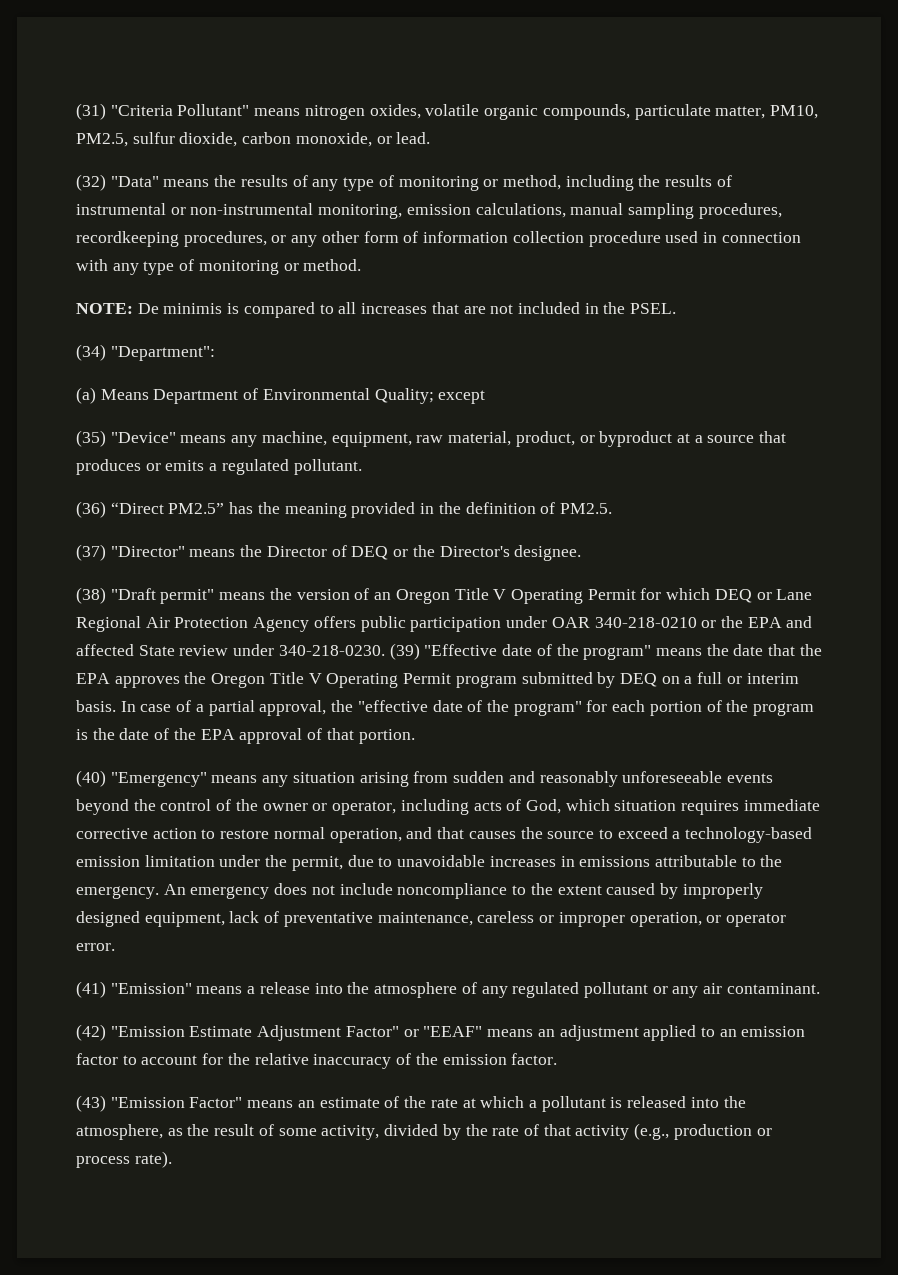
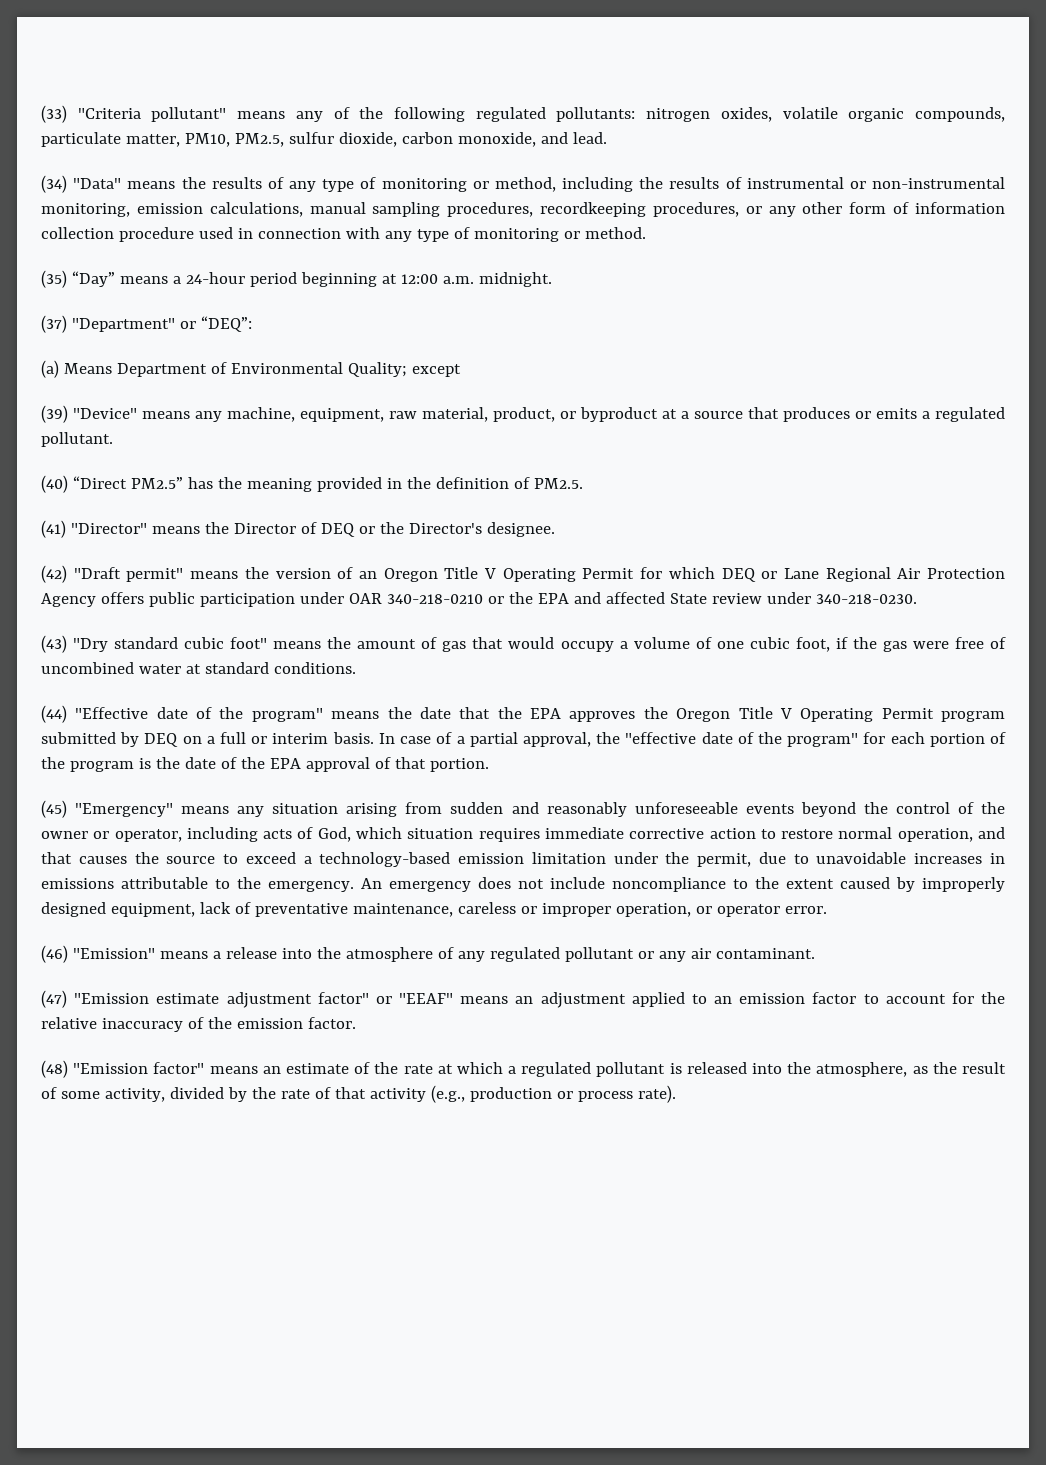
- (31) "Criteria Pollutant" means nitrogen oxides, volatile organic compounds, particulate matter, PM10, PM2.5, sulfur dioxide, carbon monoxide, or lead.
+ (33) "Criteria pollutant" means any of the following regulated pollutants: nitrogen oxides, volatile organic compounds, particulate matter, PM10, PM2.5, sulfur dioxide, carbon monoxide, and lead.
- (32) "Data" means the results of any type of monitoring or method, including the results of instrumental or non-instrumental monitoring, emission calculations, manual sampling procedures, recordkeeping procedures, or any other form of information collection procedure used in connection with any type of monitoring or method.
+ (34) "Data" means the results of any type of monitoring or method, including the results of instrumental or non-instrumental monitoring, emission calculations, manual sampling procedures, recordkeeping procedures, or any other form of information collection procedure used in connection with any type of monitoring or method.
- NOTE: De minimis is compared to all increases that are not included in the PSEL.
- (34) "Department":
+ (35) “Day” means a 24-hour period beginning at 12:00 a.m. midnight.
+ (37) "Department" or “DEQ”:
- (35) "Device" means any machine, equipment, raw material, product, or byproduct at a source that produces or emits a regulated pollutant.
+ (39) "Device" means any machine, equipment, raw material, product, or byproduct at a source that produces or emits a regulated pollutant.
- (36) “Direct PM2.5” has the meaning provided in the definition of PM2.5.
+ (40) “Direct PM2.5” has the meaning provided in the definition of PM2.5.
- (37) "Director" means the Director of DEQ or the Director's designee.
+ (41) "Director" means the Director of DEQ or the Director's designee.
- (38) "Draft permit" means the version of an Oregon Title V Operating Permit for which DEQ or Lane Regional Air Protection Agency offers public participation under OAR 340-218-0210 or the EPA and affected State review under 340-218-0230. (39) "Effective date of the program" means the date that the EPA approves the Oregon Title V Operating Permit program submitted by DEQ on a full or interim basis.
+ (42) "Draft permit" means the version of an Oregon Title V Operating Permit for which DEQ or Lane Regional Air Protection Agency offers public participation under OAR 340-218-0210 or the EPA and affected State review under 340-218-0230.
+ (43) "Dry standard cubic foot" means the amount of gas that would occupy a volume of one cubic foot, if the gas were free of uncombined water at standard conditions.
+ (44) "Effective date of the program" means the date that the EPA approves the Oregon Title V Operating Permit program submitted by DEQ on a full or interim basis.
- (40) "Emergency" means any situation arising from sudden and reasonably unforeseeable events beyond the control of the owner or operator, including acts of God, which situation requires immediate corrective action to restore normal operation, and that causes the source to exceed a technology-based emission limitation under the permit, due to unavoidable increases in emissions attributable to the emergency.
+ (45) "Emergency" means any situation arising from sudden and reasonably unforeseeable events beyond the control of the owner or operator, including acts of God, which situation requires immediate corrective action to restore normal operation, and that causes the source to exceed a technology-based emission limitation under the permit, due to unavoidable increases in emissions attributable to the emergency.
- (41) "Emission" means a release into the atmosphere of any regulated pollutant or any air contaminant.
+ (46) "Emission" means a release into the atmosphere of any regulated pollutant or any air contaminant.
- (42) "Emission Estimate Adjustment Factor" or "EEAF" means an adjustment applied to an emission factor to account for the relative inaccuracy of the emission factor.
+ (47) "Emission estimate adjustment factor" or "EEAF" means an adjustment applied to an emission factor to account for the relative inaccuracy of the emission factor.
- (43) "Emission Factor" means an estimate of the rate at which a pollutant is released into the atmosphere, as the result of some activity, divided by the rate of that activity (e.g., production or process rate).
+ (48) "Emission factor" means an estimate of the rate at which a regulated pollutant is released into the atmosphere, as the result of some activity, divided by the rate of that activity (e.g., production or process rate).

